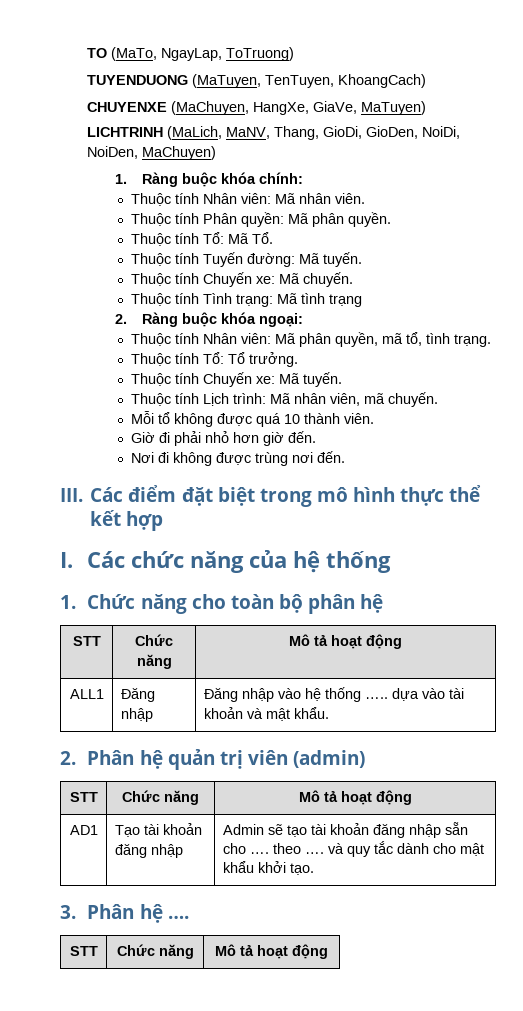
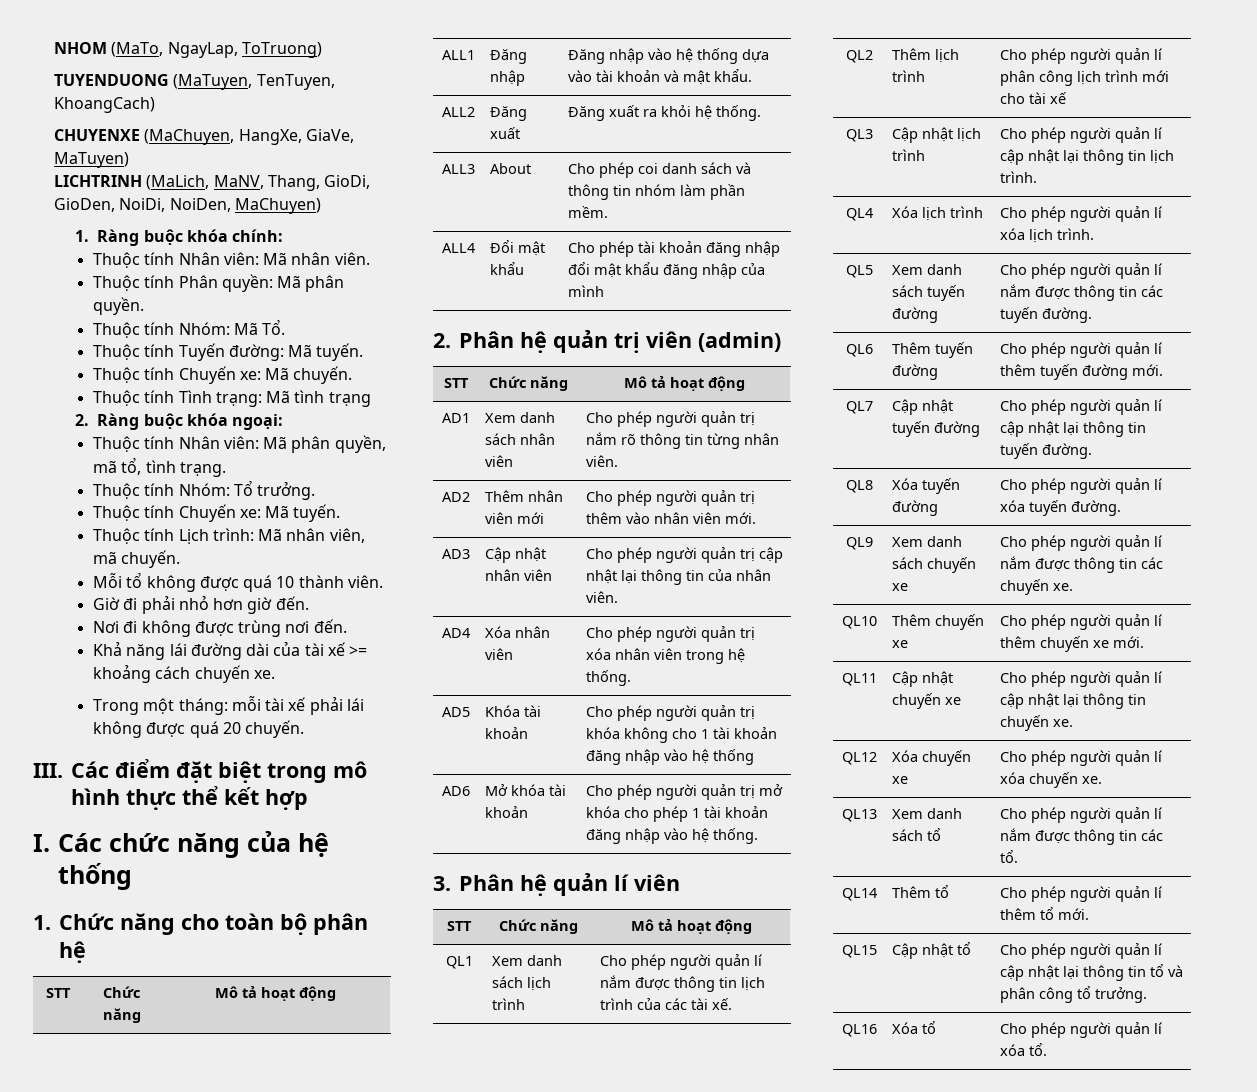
- TO (MaTo, NgayLap, ToTruong)
+ NHOM (MaTo, NgayLap, ToTruong)
- Thuộc tính Tổ: Mã Tổ.
+ Thuộc tính Nhóm: Mã Tổ.
- Thuộc tính Tổ: Tổ trưởng.
+ Thuộc tính Nhóm: Tổ trưởng.
+ Khả năng lái đường dài của tài xế >= khoảng cách chuyến xe.
+ Trong một tháng: mỗi tài xế phải lái không được quá 20 chuyến.
- ALL1 | Đăng nhập | Đăng nhập vào hệ thống ….. dựa vào tài khoản và mật khẩu.
+ ALL1 | Đăng nhập | Đăng nhập vào hệ thống dựa vào tài khoản và mật khẩu.
+ ALL2 | Đăng xuất | Đăng xuất ra khỏi hệ thống.
+ ALL3 | About | Cho phép coi danh sách và thông tin nhóm làm phần mềm.
+ ALL4 | Đổi mật khẩu | Cho phép tài khoản đăng nhập đổi mật khẩu đăng nhập của mình
- AD1 | Tạo tài khoản đăng nhập | Admin sẽ tạo tài khoản đăng nhập sẵn cho …. theo …. và quy tắc dành cho mật khẩu khởi tạo.
+ AD1 | Xem danh sách nhân viên | Cho phép người quản trị nắm rõ thông tin từng nhân viên.
+ AD2 | Thêm nhân viên mới | Cho phép người quản trị thêm vào nhân viên mới.
+ AD3 | Cập nhật nhân viên | Cho phép người quản trị cập nhật lại thông tin của nhân viên.
+ AD4 | Xóa nhân viên | Cho phép người quản trị xóa nhân viên trong hệ thống.
+ AD5 | Khóa tài khoản | Cho phép người quản trị khóa không cho 1 tài khoản đăng nhập vào hệ thống
+ AD6 | Mở khóa tài khoản | Cho phép người quản trị mở khóa cho phép 1 tài khoản đăng nhập vào hệ thống.
- 3. Phân hệ ….
+ 3. Phân hệ quản lí viên
  STT | Chức năng | Mô tả hoạt động
+ QL1 | Xem danh sách lịch trình | Cho phép người quản lí nắm được thông tin lịch trình của các tài xế.
+ QL2 | Thêm lịch trình | Cho phép người quản lí phân công lịch trình mới cho tài xế
+ QL3 | Cập nhật lịch trình | Cho phép người quản lí cập nhật lại thông tin lịch trình.
+ QL4 | Xóa lịch trình | Cho phép người quản lí xóa lịch trình.
+ QL5 | Xem danh sách tuyến đường | Cho phép người quản lí nắm được thông tin các tuyến đường.
+ QL6 | Thêm tuyến đường | Cho phép người quản lí thêm tuyến đường mới.
+ QL7 | Cập nhật tuyến đường | Cho phép người quản lí cập nhật lại thông tin tuyến đường.
+ QL8 | Xóa tuyến đường | Cho phép người quản lí xóa tuyến đường.
+ QL9 | Xem danh sách chuyến xe | Cho phép người quản lí nắm được thông tin các chuyến xe.
+ QL10 | Thêm chuyến xe | Cho phép người quản lí thêm chuyến xe mới.
+ QL11 | Cập nhật chuyến xe | Cho phép người quản lí cập nhật lại thông tin chuyến xe.
+ QL12 | Xóa chuyến xe | Cho phép người quản lí xóa chuyến xe.
+ QL13 | Xem danh sách tổ | Cho phép người quản lí nắm được thông tin các tổ.
+ QL14 | Thêm tổ | Cho phép người quản lí thêm tổ mới.
+ QL15 | Cập nhật tổ | Cho phép người quản lí cập nhật lại thông tin tổ và phân công tổ trưởng.
+ QL16 | Xóa tổ | Cho phép người quản lí xóa tổ.

